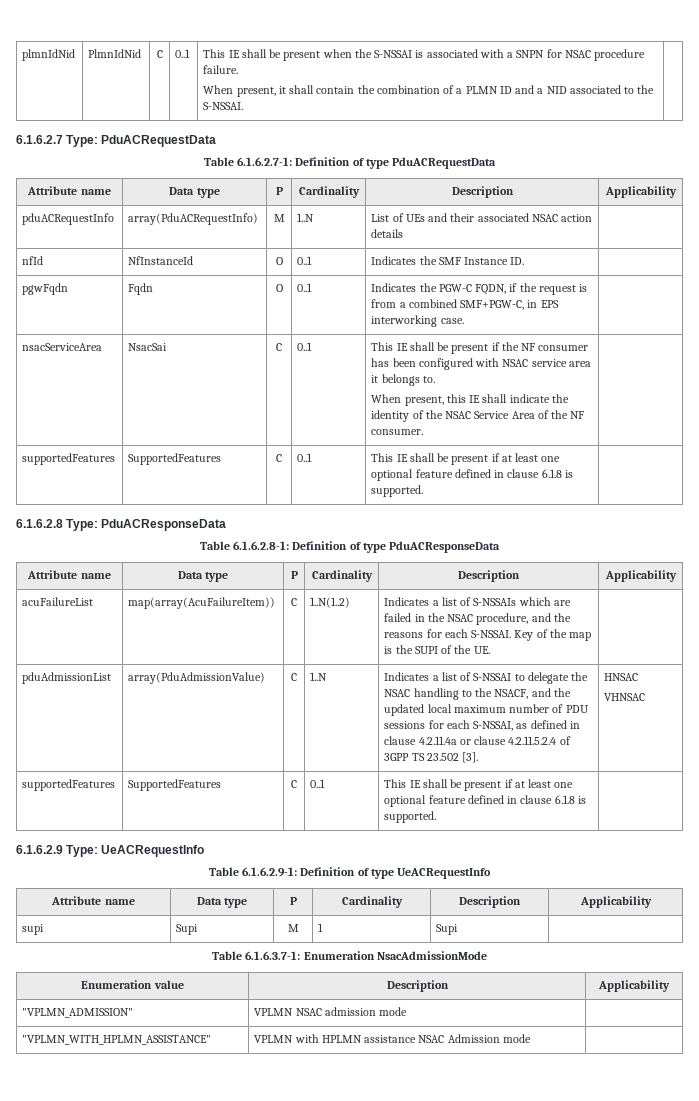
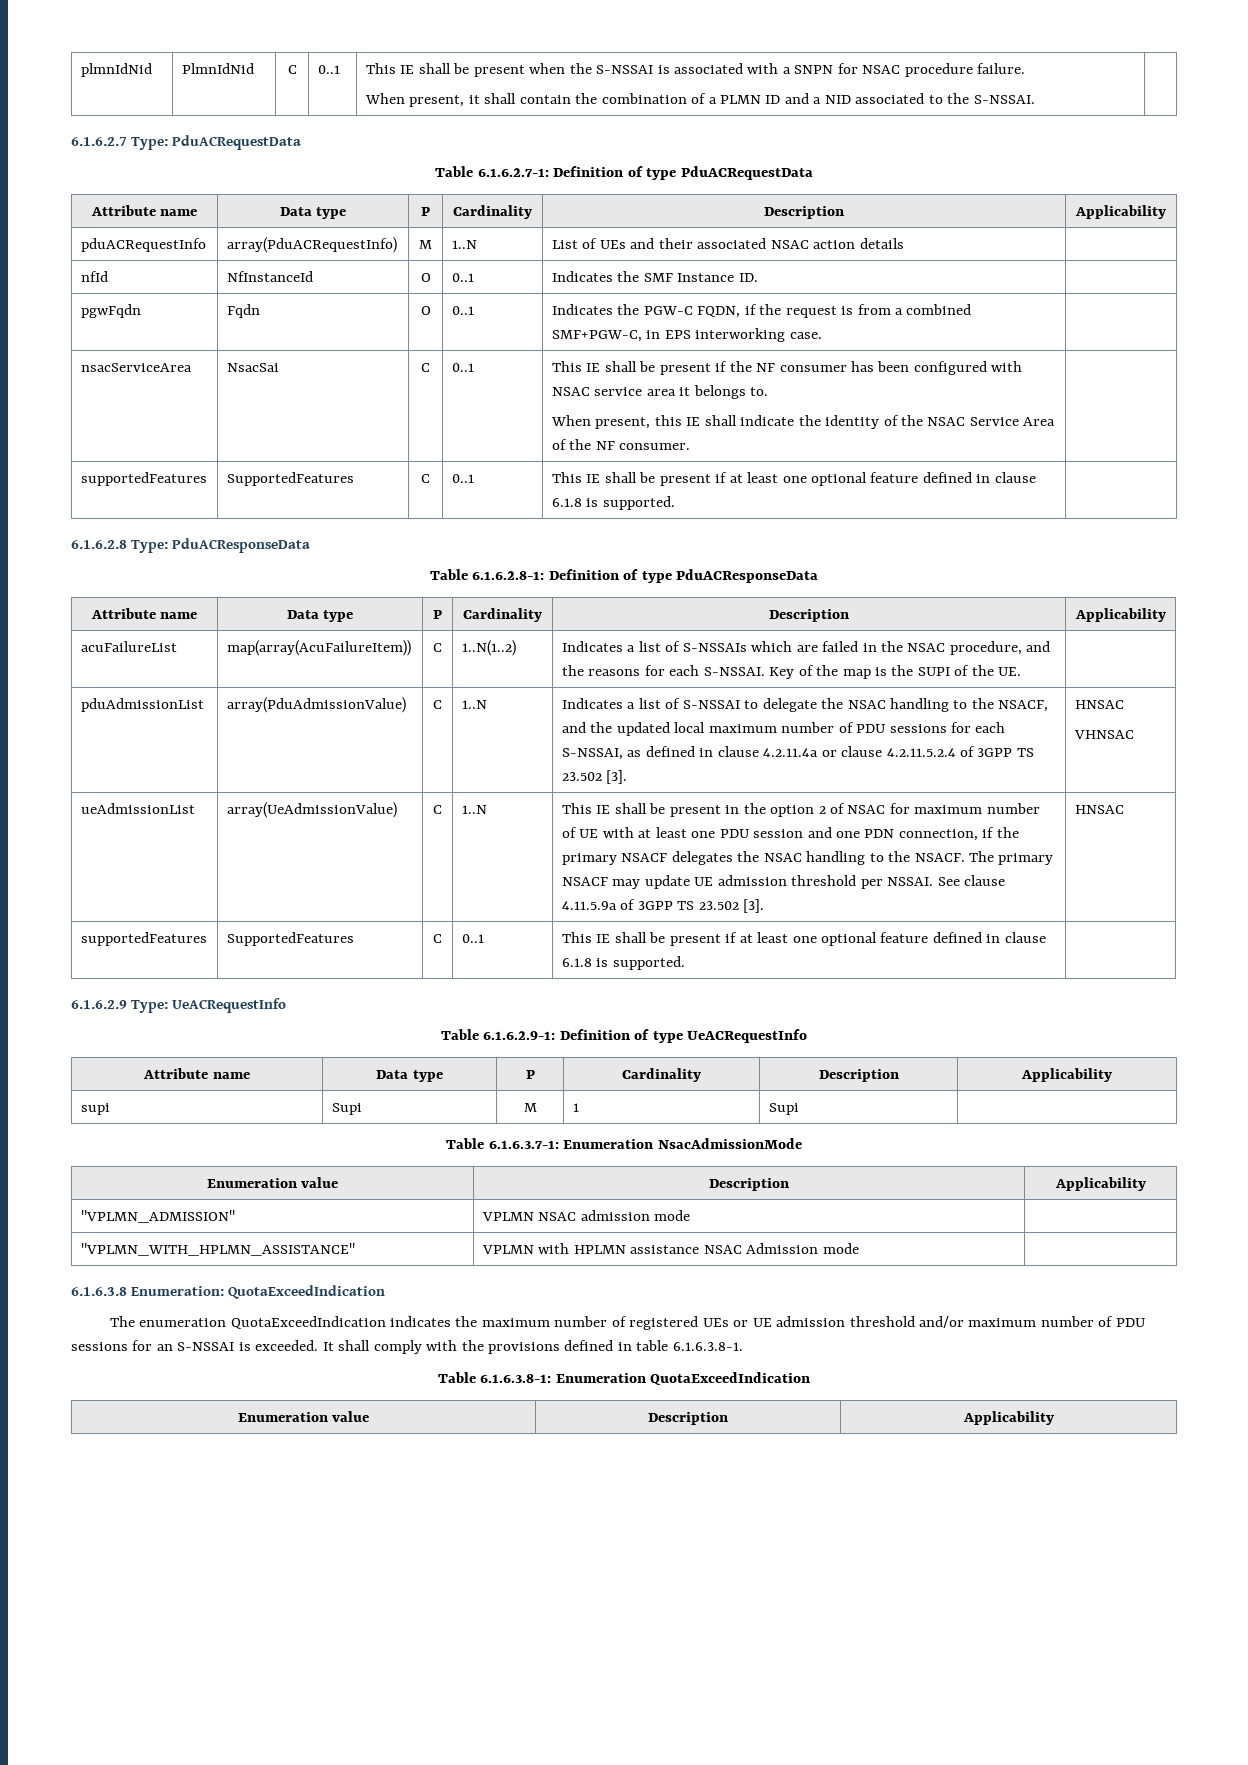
+ ueAdmissionList | array(UeAdmissionValue) | C | 1..N | This IE shall be present in the option 2 of NSAC for maximum number of UE with at least one PDU session and one PDN connection, if the primary NSACF delegates the NSAC handling to the NSACF. The primary NSACF may update UE admission threshold per NSSAI. See clause 4.11.5.9a of 3GPP TS 23.502 [3]. | HNSAC
+ 6.1.6.3.8 Enumeration: QuotaExceedIndication
+ The enumeration QuotaExceedIndication indicates the maximum number of registered UEs or UE admission threshold and/or maximum number of PDU sessions for an S-NSSAI is exceeded. It shall comply with the provisions defined in table 6.1.6.3.8-1.
+ Table 6.1.6.3.8-1: Enumeration QuotaExceedIndication
+ Enumeration value | Description | Applicability

